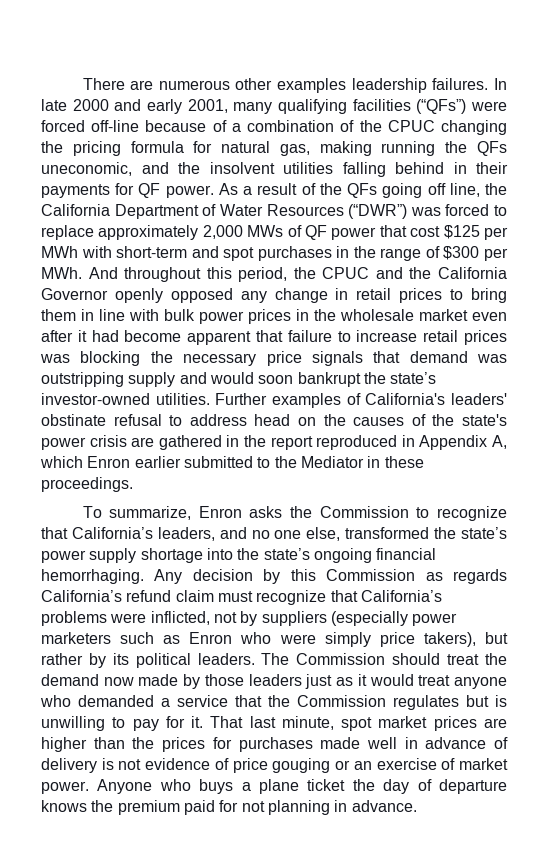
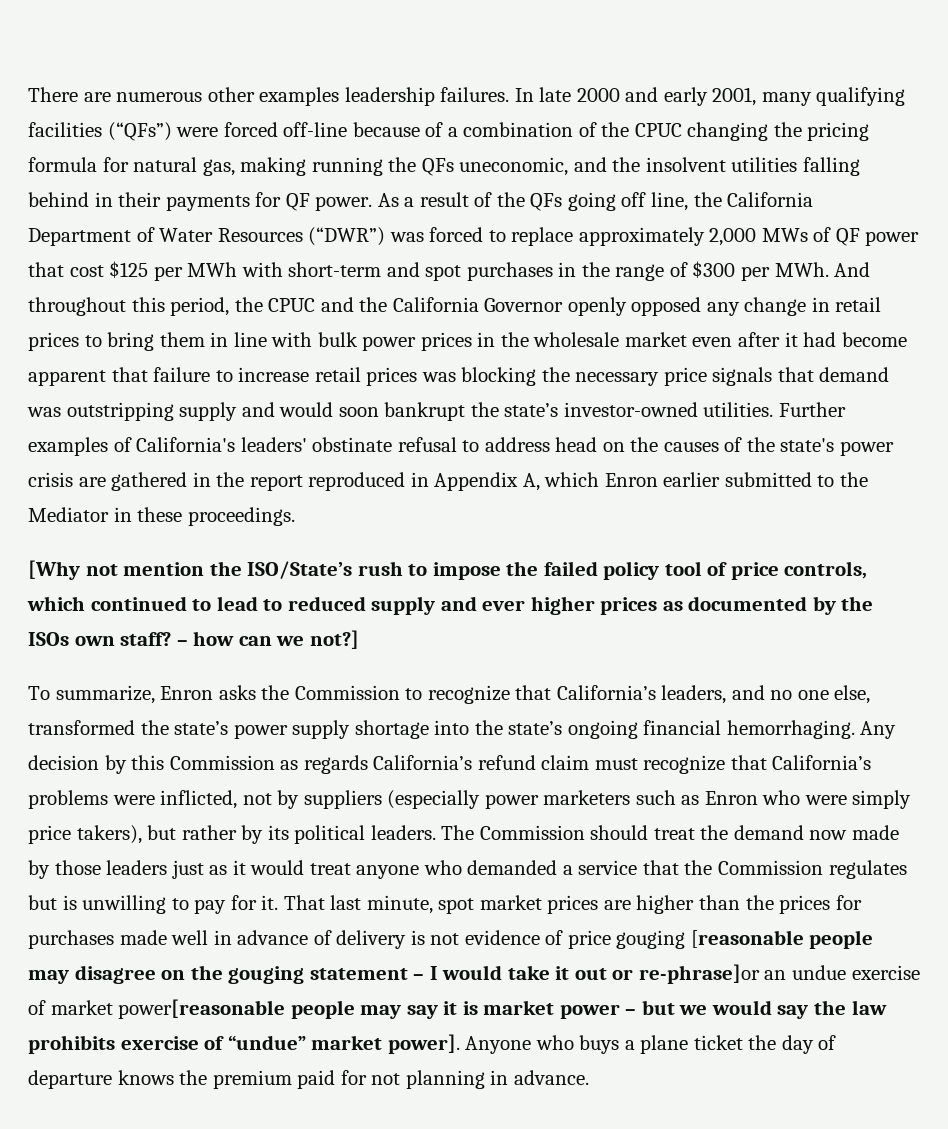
+ [Why not mention the ISO/State’s rush to impose the failed policy tool of price controls, which continued to lead to reduced supply and ever higher prices as documented by the ISOs own staff? – how can we not?]
- That last minute, spot market prices are higher than the prices for purchases made well in advance of delivery is not evidence of price gouging or an exercise of market power.
+ That last minute, spot market prices are higher than the prices for purchases made well in advance of delivery is not evidence of price gouging [reasonable people may disagree on the gouging statement – I would take it out or re-phrase]or an undue exercise of market power[reasonable people may say it is market power – but we would say the law prohibits exercise of “undue” market power].

